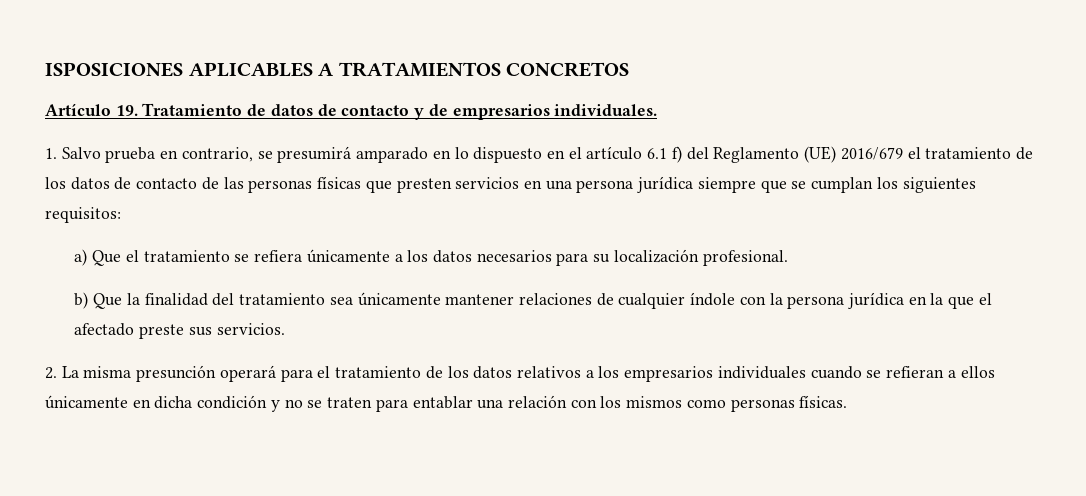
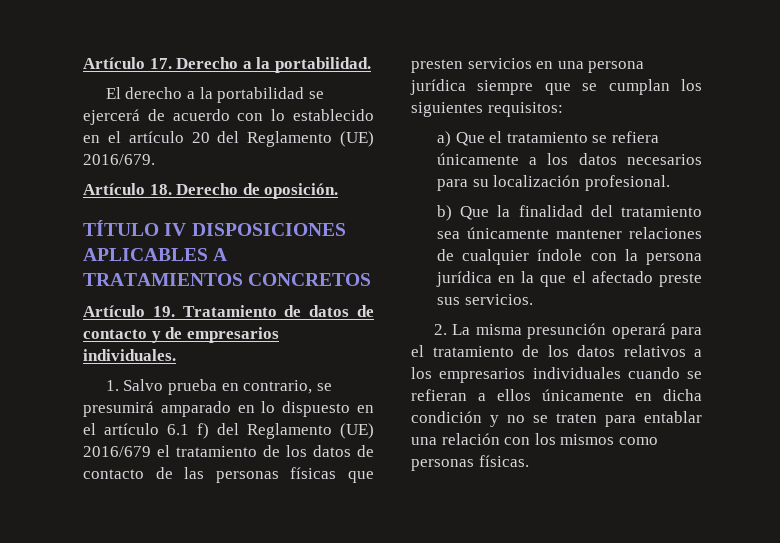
- ISPOSICIONES APLICABLES A TRATAMIENTOS CONCRETOS
+ Artículo 17. Derecho a la portabilidad.
+ El derecho a la portabilidad se ejercerá de acuerdo con lo establecido en el artículo 20 del Reglamento (UE) 2016/679.
+ Artículo 18. Derecho de oposición.
+ TÍTULO IV DISPOSICIONES APLICABLES A TRATAMIENTOS CONCRETOS

